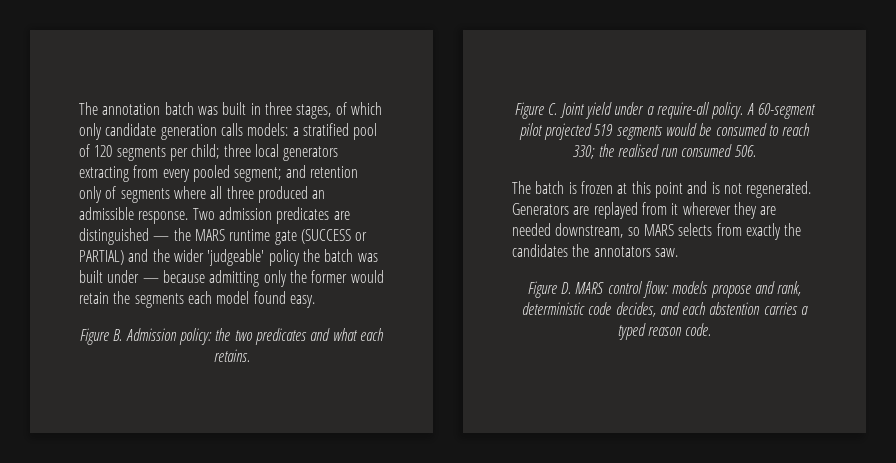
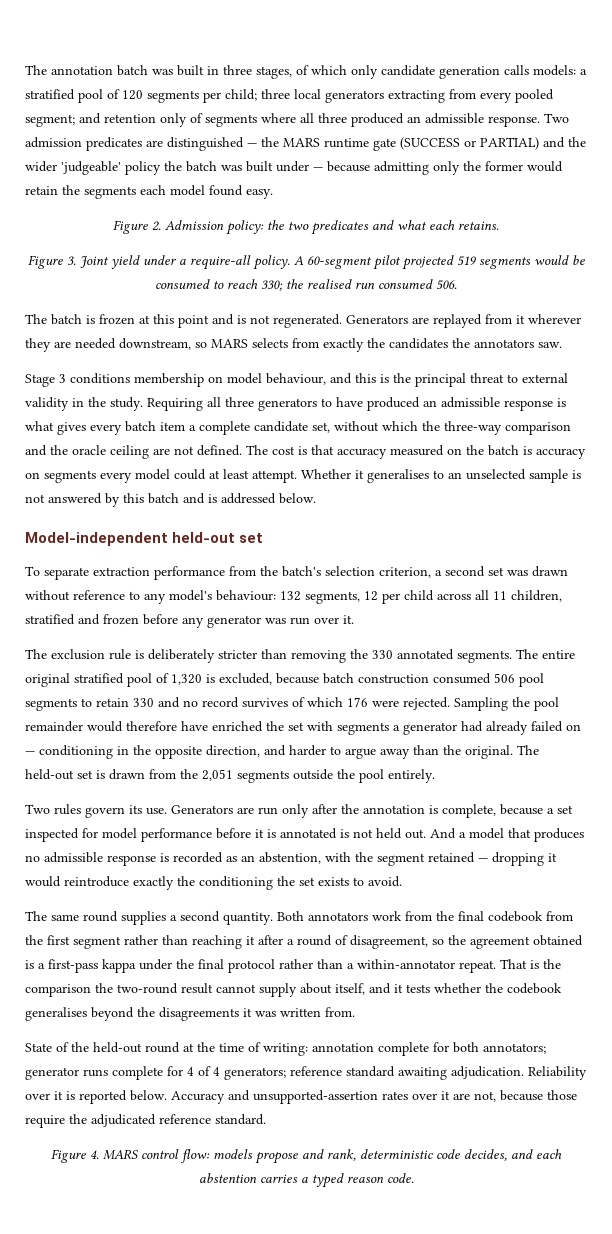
- Figure B. Admission policy: the two predicates and what each retains.
+ Figure 2. Admission policy: the two predicates and what each retains.
- Figure C. Joint yield under a require-all policy.
+ Figure 3. Joint yield under a require-all policy.
- Figure D. MARS control flow: models propose and rank, deterministic code decides, and each abstention carries a typed reason code.
+ Stage 3 conditions membership on model behaviour, and this is the principal threat to external validity in the study. Requiring all three generators to have produced an admissible response is what gives every batch item a complete candidate set, without which the three-way comparison and the oracle ceiling are not defined. The cost is that accuracy measured on the batch is accuracy on segments every model could at least attempt. Whether it generalises to an unselected sample is not answered by this batch and is addressed below.
+ Model-independent held-out set
+ To separate extraction performance from the batch's selection criterion, a second set was drawn without reference to any model's behaviour: 132 segments, 12 per child across all 11 children, stratified and frozen before any generator was run over it.
+ The exclusion rule is deliberately stricter than removing the 330 annotated segments. The entire original stratified pool of 1,320 is excluded, because batch construction consumed 506 pool segments to retain 330 and no record survives of which 176 were rejected. Sampling the pool remainder would therefore have enriched the set with segments a generator had already failed on — conditioning in the opposite direction, and harder to argue away than the original. The held-out set is drawn from the 2,051 segments outside the pool entirely.
+ Two rules govern its use. Generators are run only after the annotation is complete, because a set inspected for model performance before it is annotated is not held out. And a model that produces no admissible response is recorded as an abstention, with the segment retained — dropping it would reintroduce exactly the conditioning the set exists to avoid.
+ The same round supplies a second quantity. Both annotators work from the final codebook from the first segment rather than reaching it after a round of disagreement, so the agreement obtained is a first-pass kappa under the final protocol rather than a within-annotator repeat. That is the comparison the two-round result cannot supply about itself, and it tests whether the codebook generalises beyond the disagreements it was written from.
+ State of the held-out round at the time of writing: annotation complete for both annotators; generator runs complete for 4 of 4 generators; reference standard awaiting adjudication. Reliability over it is reported below. Accuracy and unsupported-assertion rates over it are not, because those require the adjudicated reference standard.
+ Figure 4. MARS control flow: models propose and rank, deterministic code decides, and each abstention carries a typed reason code.

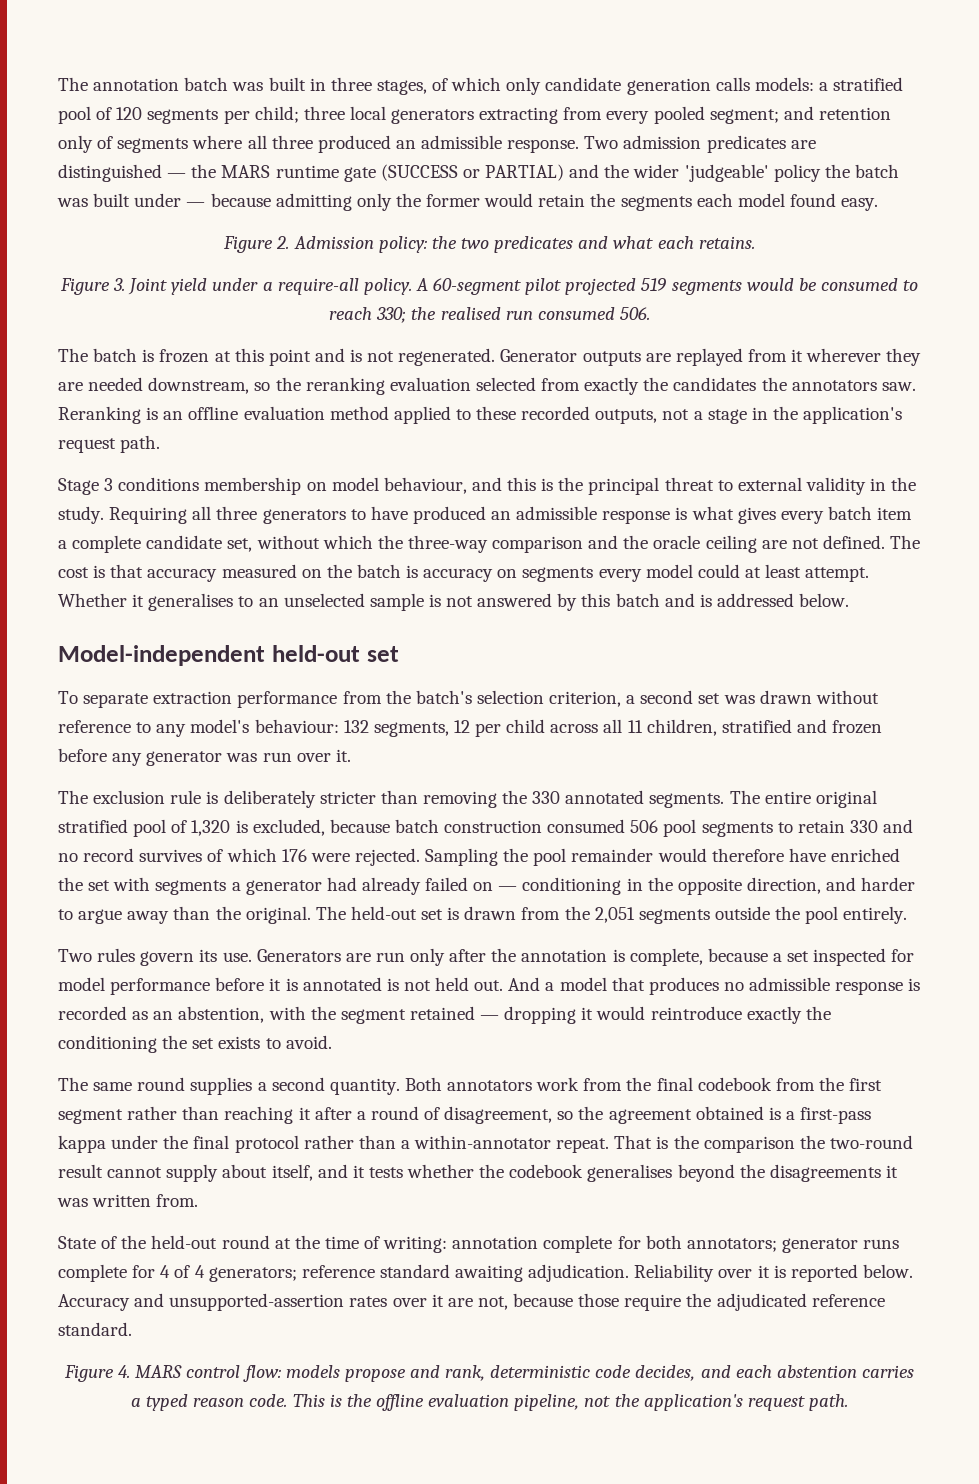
- Generators are replayed from it wherever they are needed downstream, so MARS selects from exactly the candidates the annotators saw.
+ Generator outputs are replayed from it wherever they are needed downstream, so the reranking evaluation selected from exactly the candidates the annotators saw. Reranking is an offline evaluation method applied to these recorded outputs, not a stage in the application's request path.
+ This is the offline evaluation pipeline, not the application's request path.

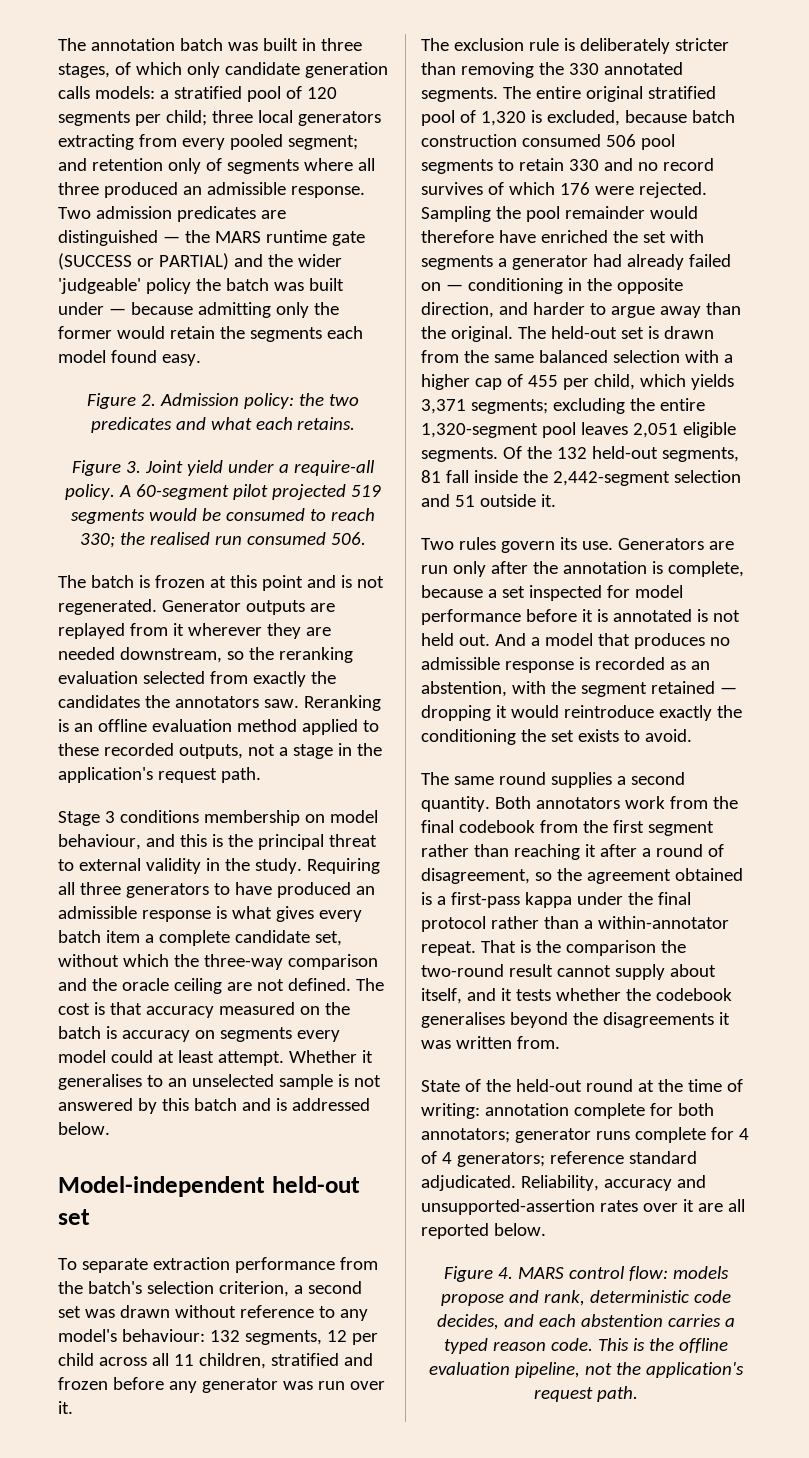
- The held-out set is drawn from the 2,051 segments outside the pool entirely.
+ The held-out set is drawn from the same balanced selection with a higher cap of 455 per child, which yields 3,371 segments; excluding the entire 1,320-segment pool leaves 2,051 eligible segments. Of the 132 held-out segments, 81 fall inside the 2,442-segment selection and 51 outside it.
- State of the held-out round at the time of writing: annotation complete for both annotators; generator runs complete for 4 of 4 generators; reference standard awaiting adjudication. Reliability over it is reported below. Accuracy and unsupported-assertion rates over it are not, because those require the adjudicated reference standard.
+ State of the held-out round at the time of writing: annotation complete for both annotators; generator runs complete for 4 of 4 generators; reference standard adjudicated. Reliability, accuracy and unsupported-assertion rates over it are all reported below.

